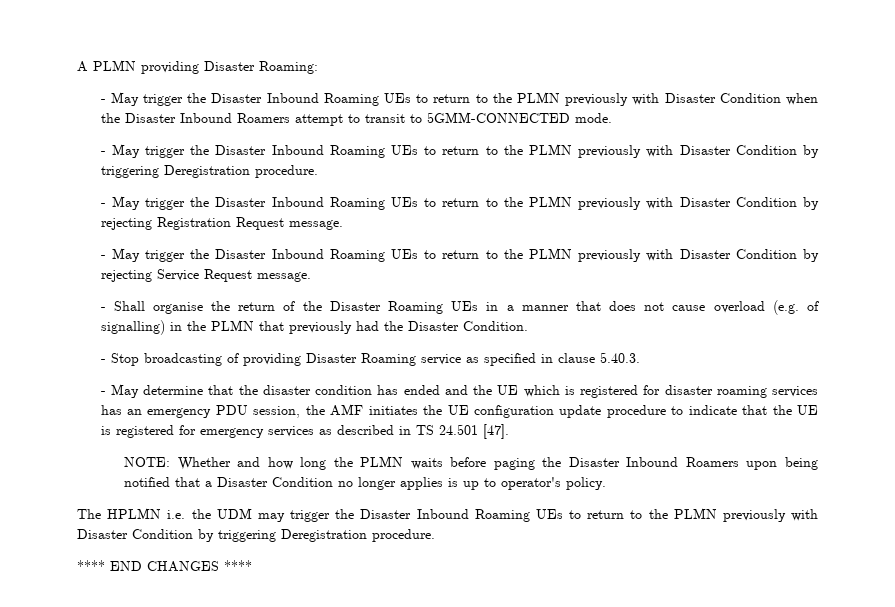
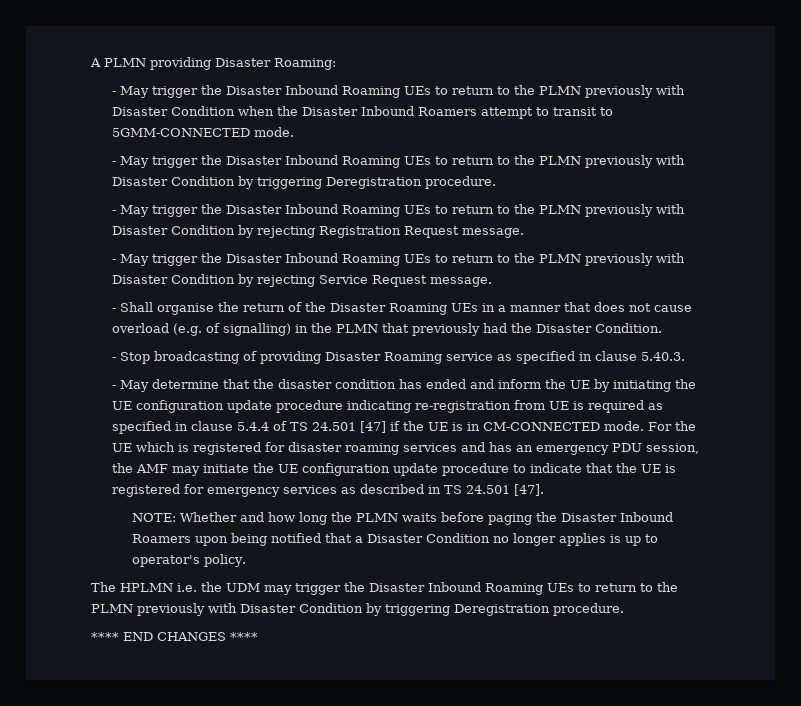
- - May determine that the disaster condition has ended and the UE which is registered for disaster roaming services has an emergency PDU session, the AMF initiates the UE configuration update procedure to indicate that the UE is registered for emergency services as described in TS 24.501 [47].
+ - May determine that the disaster condition has ended and inform the UE by initiating the UE configuration update procedure indicating re-registration from UE is required as specified in clause 5.4.4 of TS 24.501 [47] if the UE is in CM-CONNECTED mode. For the UE which is registered for disaster roaming services and has an emergency PDU session, the AMF may initiate the UE configuration update procedure to indicate that the UE is registered for emergency services as described in TS 24.501 [47].

